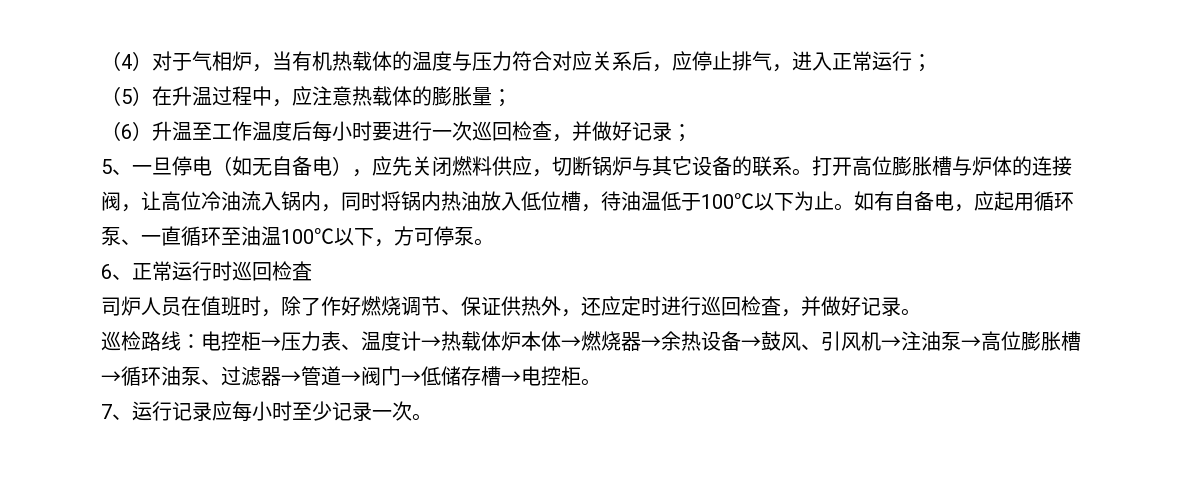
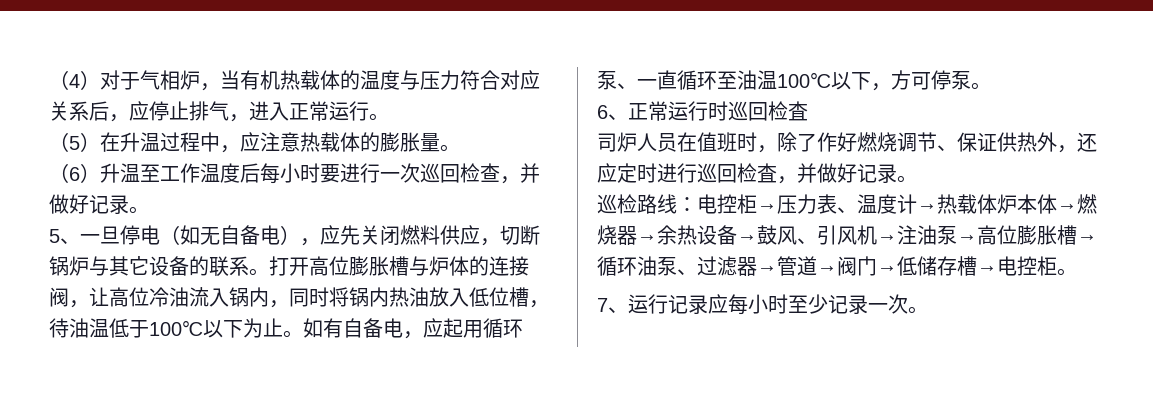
- （4）对于气相炉，当有机热载体的温度与压力符合对应关系后，应停止排气，进入正常运行；
+ （4）对于气相炉，当有机热载体的温度与压力符合对应关系后，应停止排气，进入正常运行。
- （5）在升温过程中，应注意热载体的膨胀量；
+ （5）在升温过程中，应注意热载体的膨胀量。
- （6）升温至工作温度后每小时要进行一次巡回检查，并做好记录；
+ （6）升温至工作温度后每小时要进行一次巡回检查，并做好记录。

